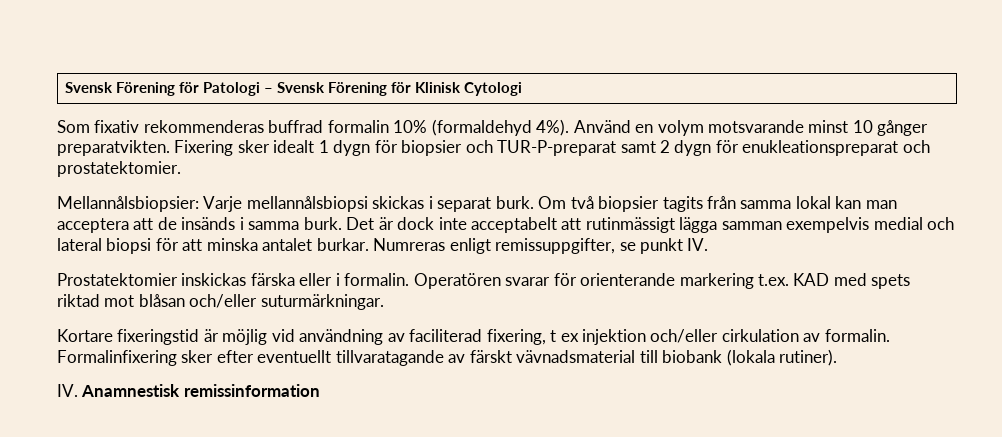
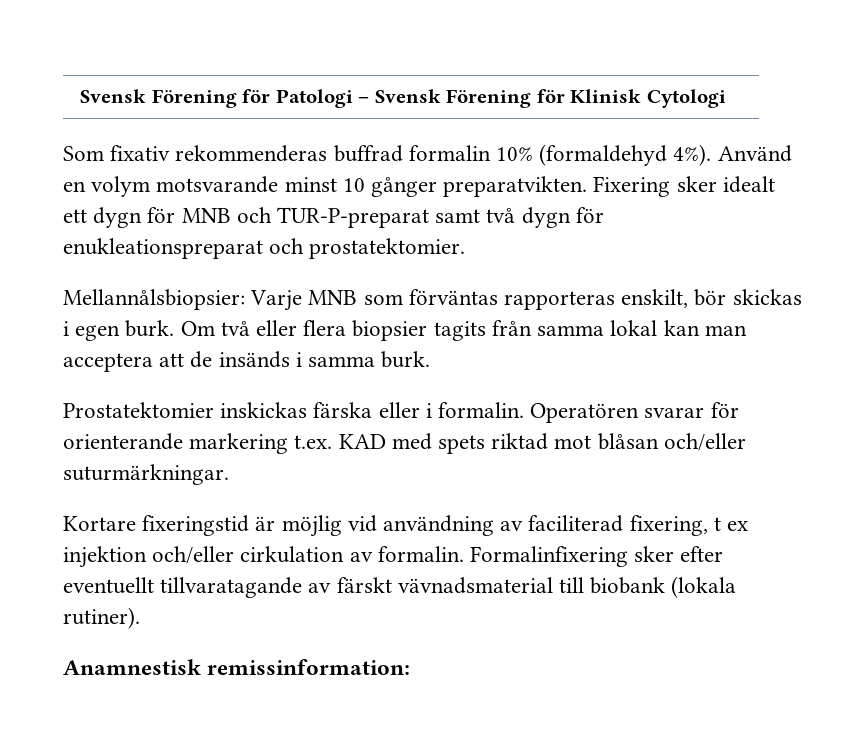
- Fixering sker idealt 1 dygn för biopsier och TUR-P-preparat samt 2 dygn för enukleationspreparat och prostatektomier.
+ Fixering sker idealt ett dygn för MNB och TUR-P-preparat samt två dygn för enukleationspreparat och prostatektomier.
- Mellannålsbiopsier: Varje mellannålsbiopsi skickas i separat burk.
+ Mellannålsbiopsier: Varje MNB som förväntas rapporteras enskilt, bör skickas i egen burk.
- Om två biopsier tagits från samma lokal kan man acceptera att de insänds i samma burk. Det är dock inte acceptabelt att rutinmässigt lägga samman exempelvis medial och lateral biopsi för att minska antalet burkar. Numreras enligt remissuppgifter, se punkt IV.
+ Om två eller flera biopsier tagits från samma lokal kan man acceptera att de insänds i samma burk.
- IV. Anamnestisk remissinformation
+ Anamnestisk remissinformation:

